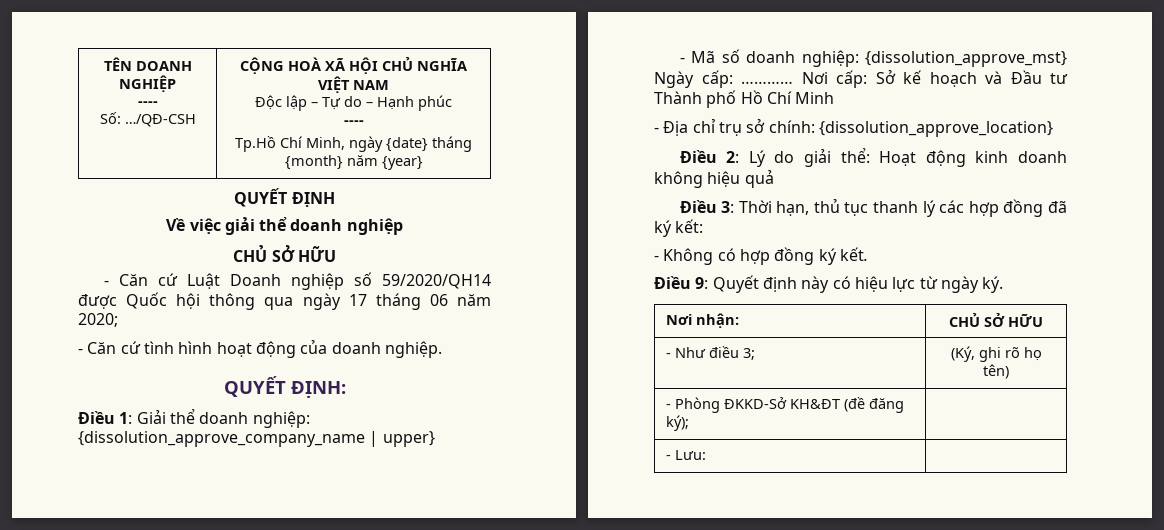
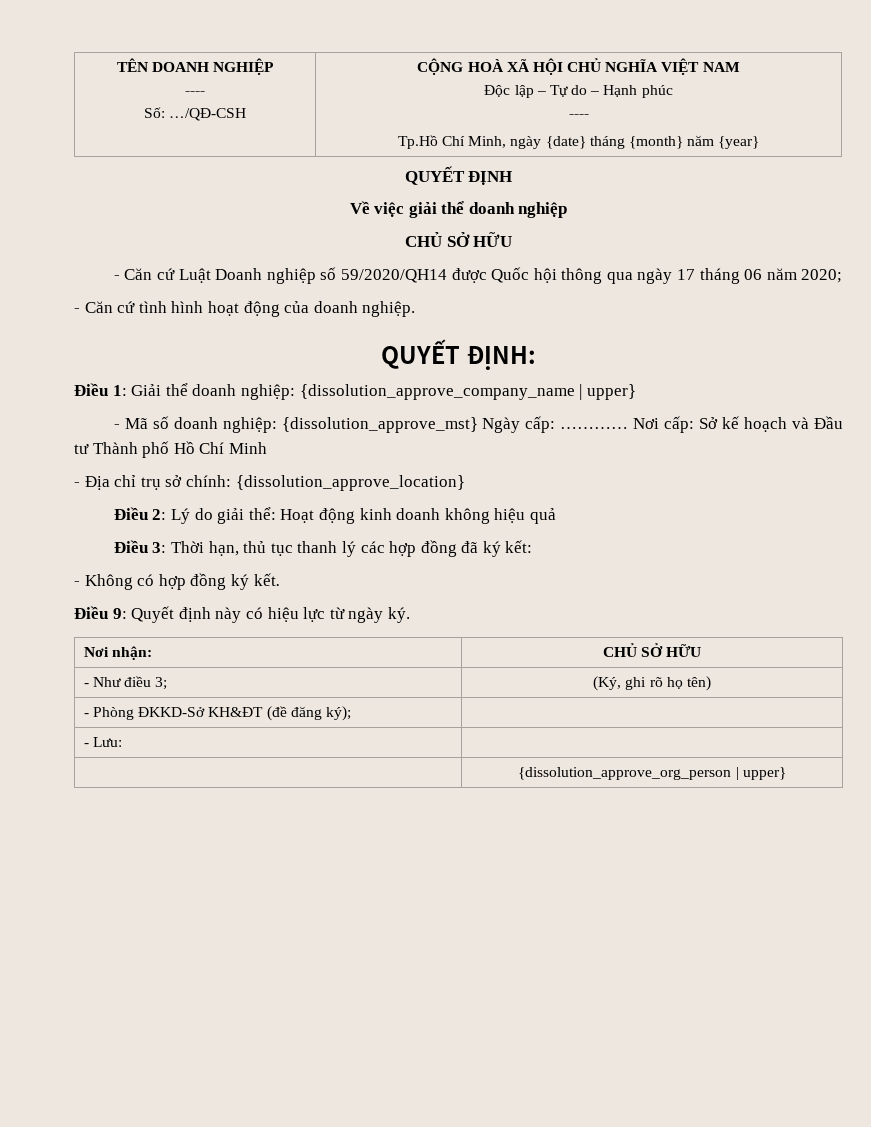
+ | {dissolution_approve_org_person | upper}

